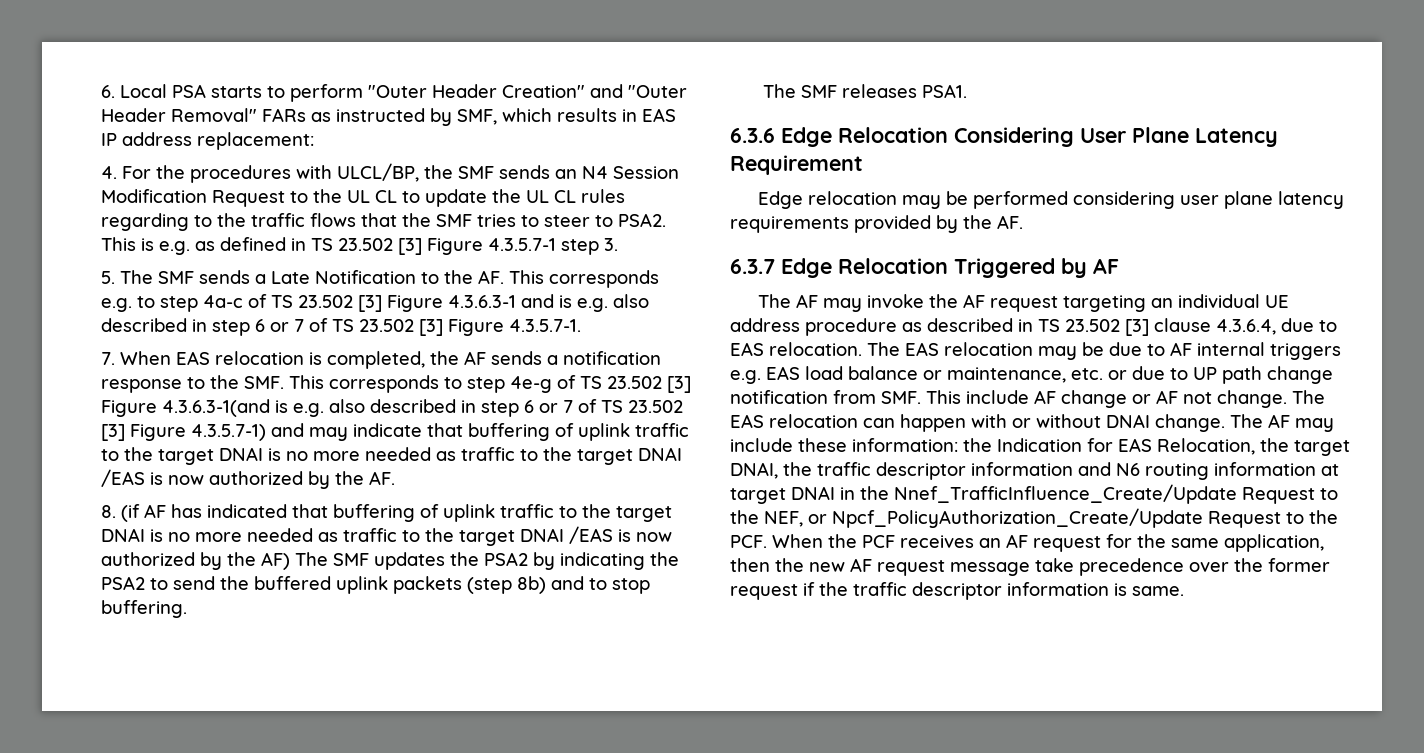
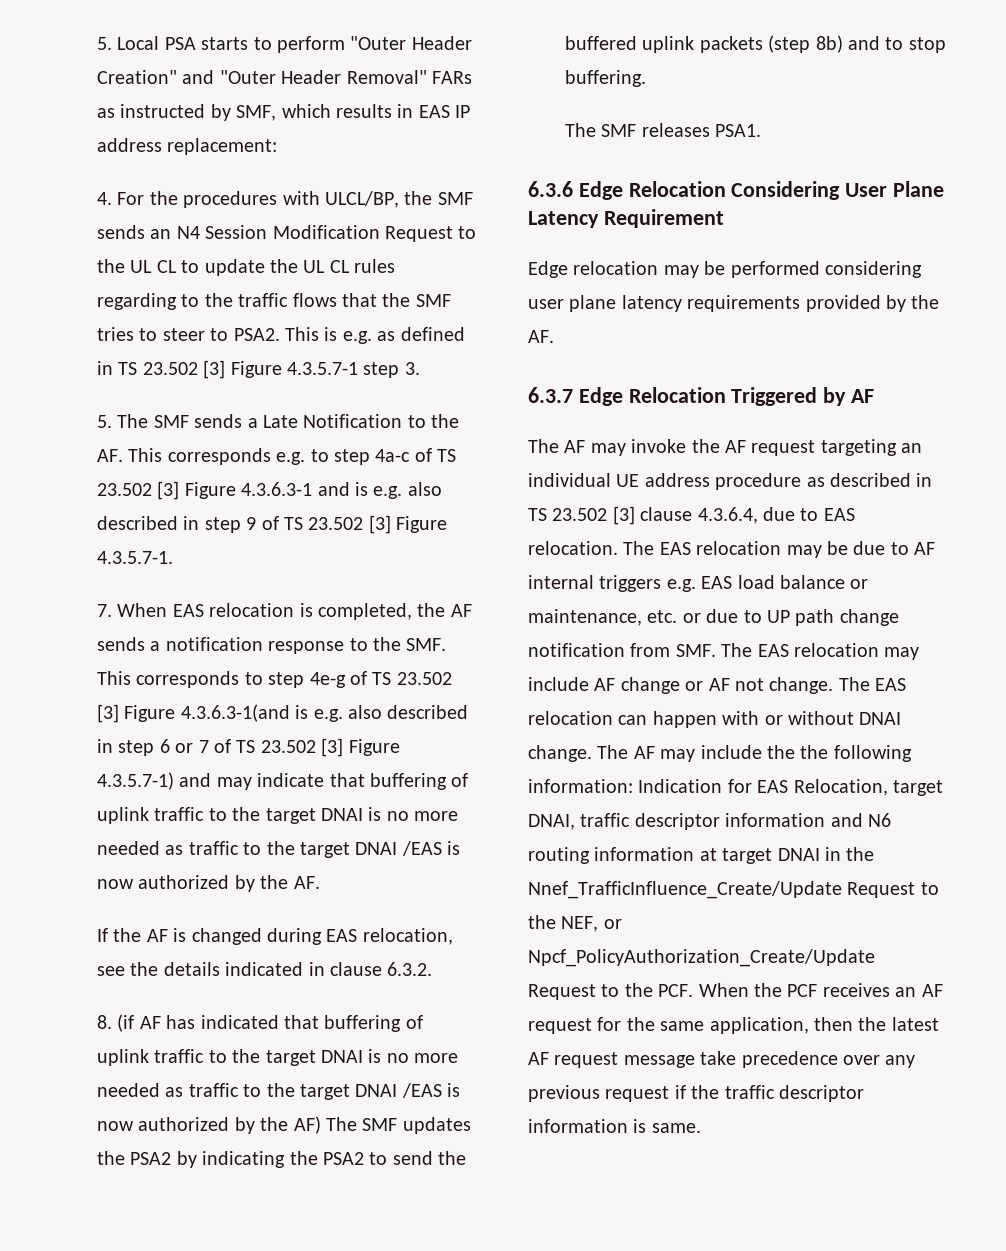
- 6. Local PSA starts to perform "Outer Header Creation" and "Outer Header Removal" FARs as instructed by SMF, which results in EAS IP address replacement:
+ 5. Local PSA starts to perform "Outer Header Creation" and "Outer Header Removal" FARs as instructed by SMF, which results in EAS IP address replacement:
- 5. The SMF sends a Late Notification to the AF. This corresponds e.g. to step 4a-c of TS 23.502 [3] Figure 4.3.6.3-1 and is e.g. also described in step 6 or 7 of TS 23.502 [3] Figure 4.3.5.7-1.
+ 5. The SMF sends a Late Notification to the AF. This corresponds e.g. to step 4a-c of TS 23.502 [3] Figure 4.3.6.3-1 and is e.g. also described in step 9 of TS 23.502 [3] Figure 4.3.5.7-1.
+ If the AF is changed during EAS relocation, see the details indicated in clause 6.3.2.
- The EAS relocation may be due to AF internal triggers e.g. EAS load balance or maintenance, etc. or due to UP path change notification from SMF. This include AF change or AF not change.
+ The EAS relocation may be due to AF internal triggers e.g. EAS load balance or maintenance, etc. or due to UP path change notification from SMF. The EAS relocation may include AF change or AF not change.
- The AF may include these information: the Indication for EAS Relocation, the target DNAI, the traffic descriptor information and N6 routing information at target DNAI in the Nnef_TrafficInfluence_Create/Update Request to the NEF, or Npcf_PolicyAuthorization_Create/Update Request to the PCF. When the PCF receives an AF request for the same application, then the new AF request message take precedence over the former request if the traffic descriptor information is same.
+ The AF may include the the following information: Indication for EAS Relocation, target DNAI, traffic descriptor information and N6 routing information at target DNAI in the Nnef_TrafficInfluence_Create/Update Request to the NEF, or Npcf_PolicyAuthorization_Create/Update Request to the PCF. When the PCF receives an AF request for the same application, then the latest AF request message take precedence over any previous request if the traffic descriptor information is same.

